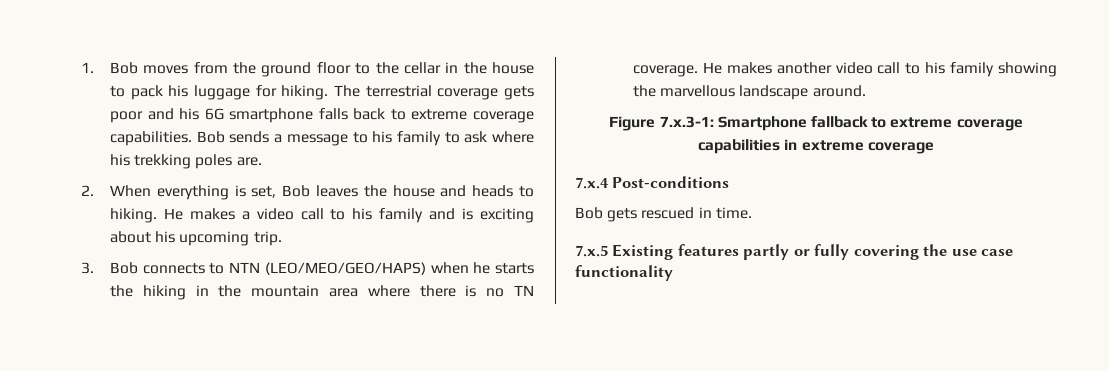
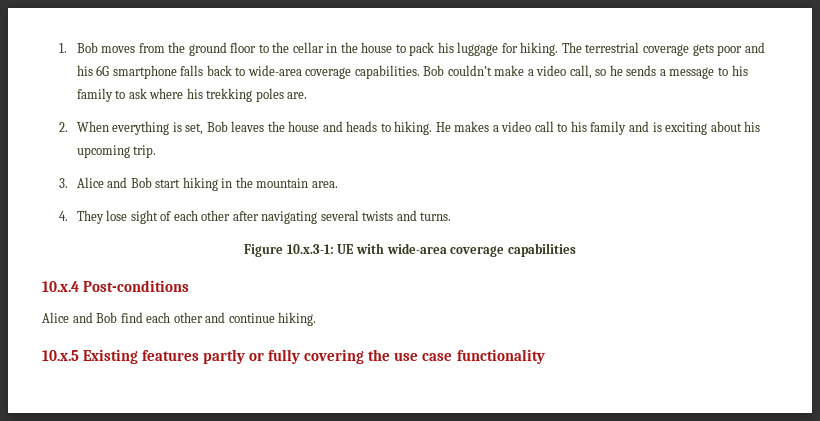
- The terrestrial coverage gets poor and his 6G smartphone falls back to extreme coverage capabilities.
+ The terrestrial coverage gets poor and his 6G smartphone falls back to wide-area coverage capabilities.
- Bob sends a message to his family to ask where his trekking poles are.
+ Bob couldn’t make a video call, so he sends a message to his family to ask where his trekking poles are.
- 3. Bob connects to NTN (LEO/MEO/GEO/HAPS) when he starts the hiking in the mountain area where there is no TN coverage. He makes another video call to his family showing the marvellous landscape around.
- Figure 7.x.3-1: Smartphone fallback to extreme coverage capabilities in extreme coverage
- 7.x.4 Post-conditions
- Bob gets rescued in time.
- 7.x.5 Existing features partly or fully covering the use case functionality
+ 3. Alice and Bob start hiking in the mountain area.
+ 4. They lose sight of each other after navigating several twists and turns.
+ Figure 10.x.3-1: UE with wide-area coverage capabilities
+ 10.x.4 Post-conditions
+ Alice and Bob find each other and continue hiking.
+ 10.x.5 Existing features partly or fully covering the use case functionality

